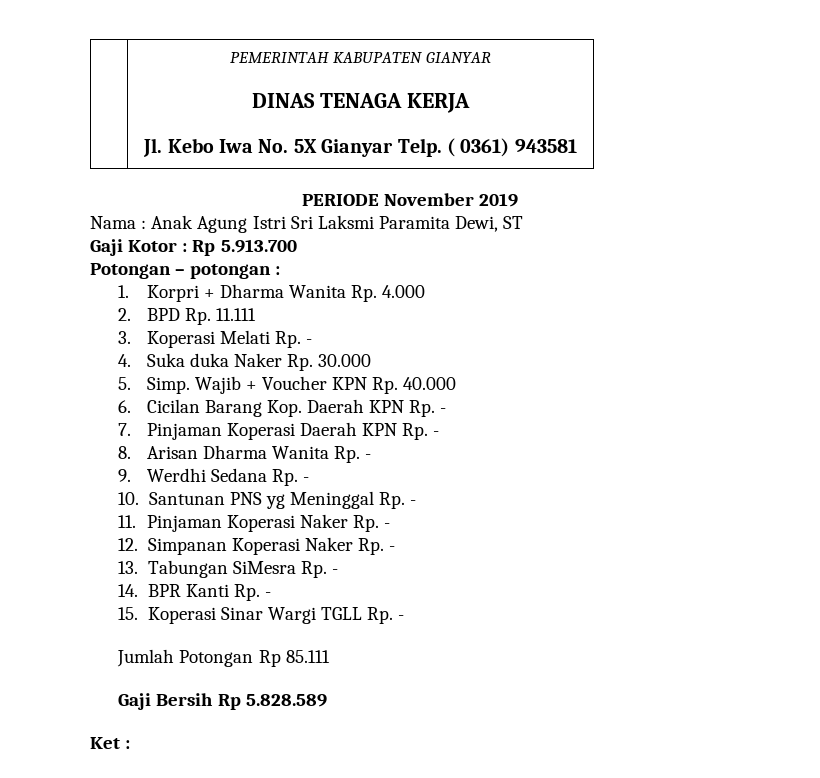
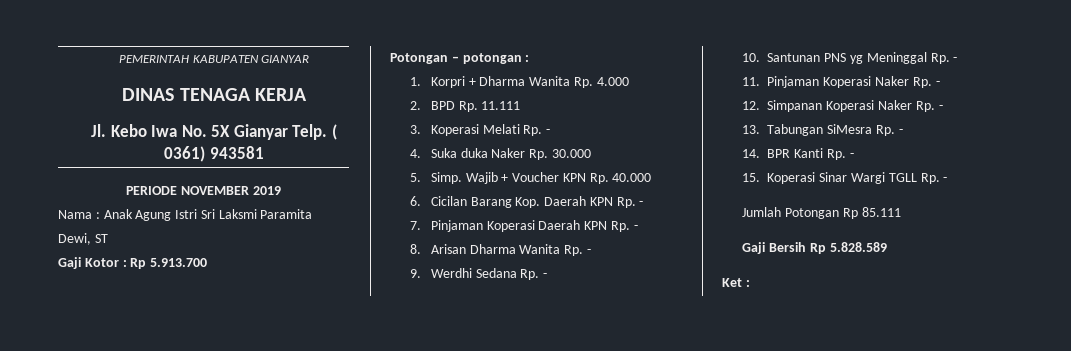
- PERIODE November 2019
+ PERIODE NOVEMBER 2019

